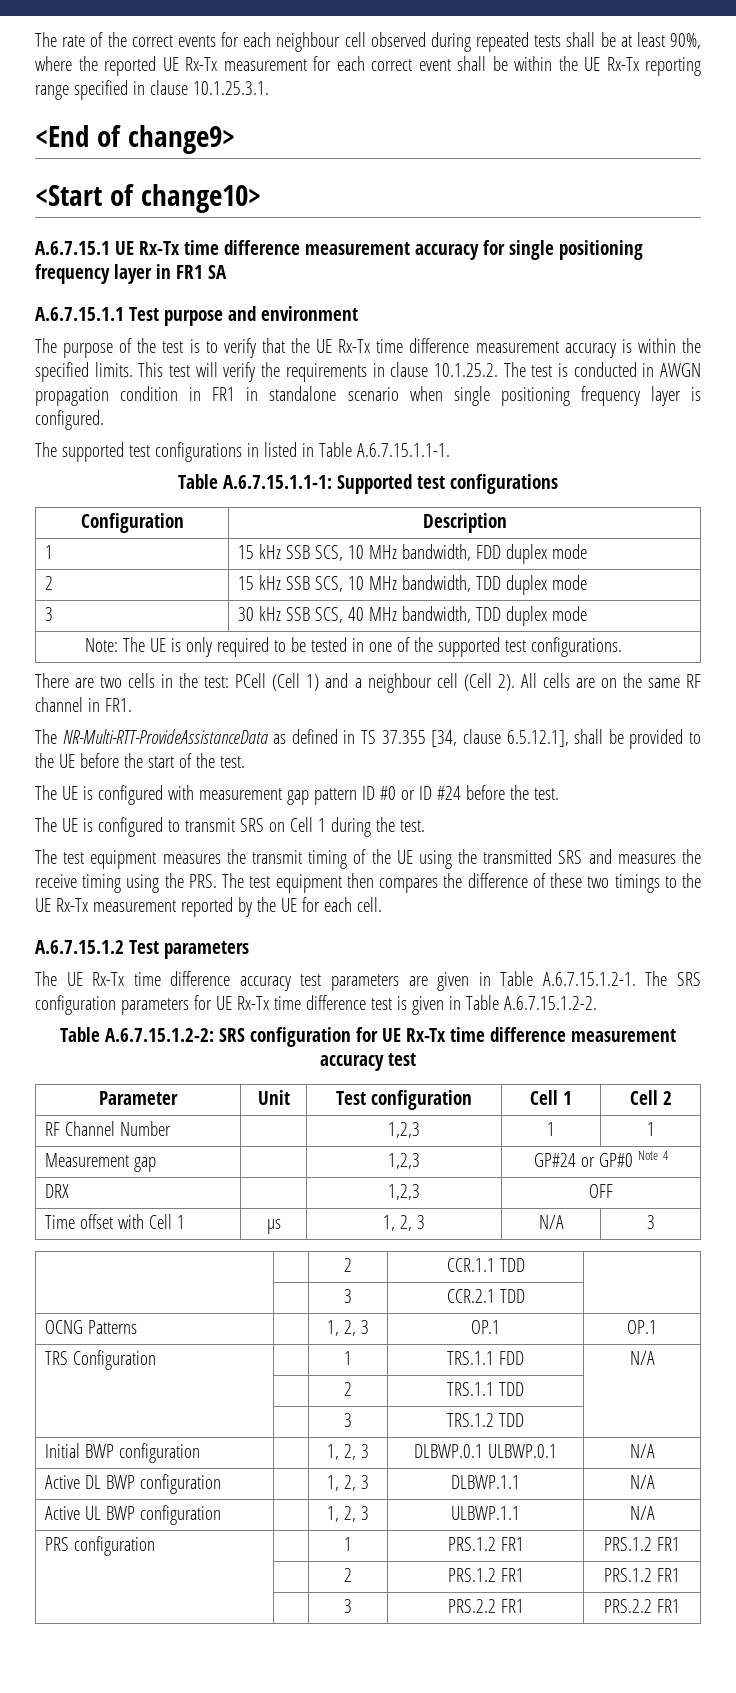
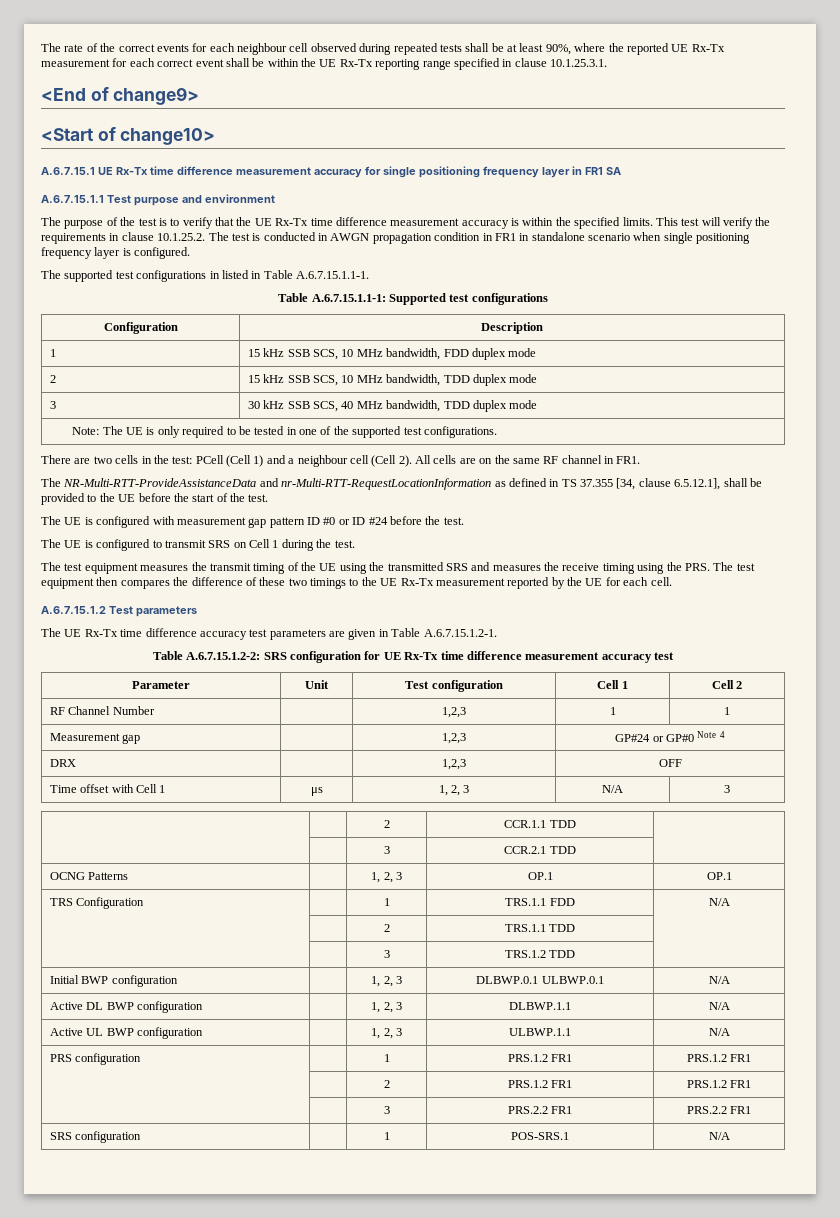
- The NR-Multi-RTT-ProvideAssistanceData as defined in TS 37.355 [34, clause 6.5.12.1], shall be provided to the UE before the start of the test.
+ The NR-Multi-RTT-ProvideAssistanceData and nr-Multi-RTT-RequestLocationInformation as defined in TS 37.355 [34, clause 6.5.12.1], shall be provided to the UE before the start of the test.
- The UE Rx-Tx time difference accuracy test parameters are given in Table A.6.7.15.1.2-1. The SRS configuration parameters for UE Rx-Tx time difference test is given in Table A.6.7.15.1.2-2.
+ The UE Rx-Tx time difference accuracy test parameters are given in Table A.6.7.15.1.2-1.
+ SRS configuration | | 1 | POS-SRS.1 | N/A

